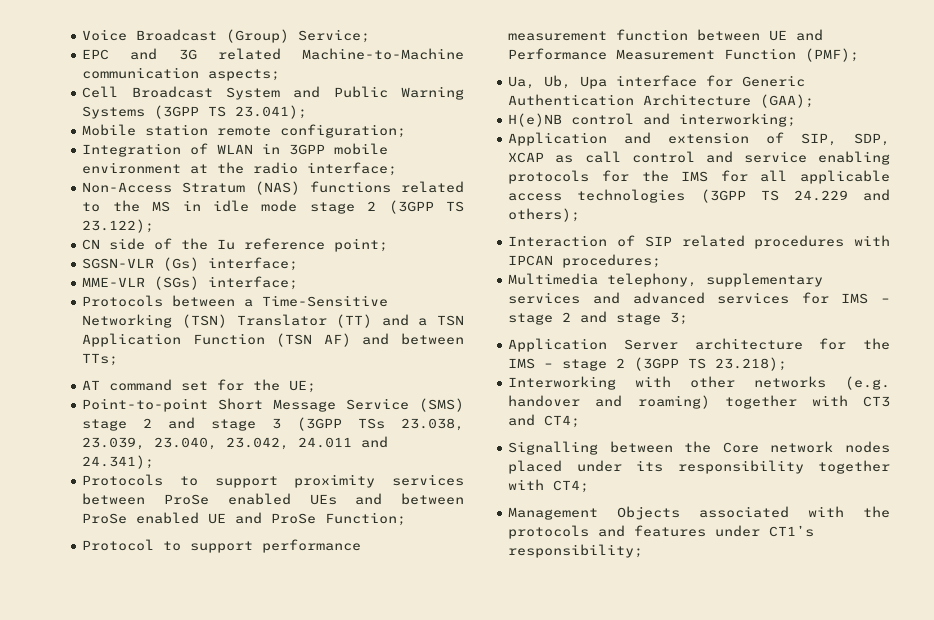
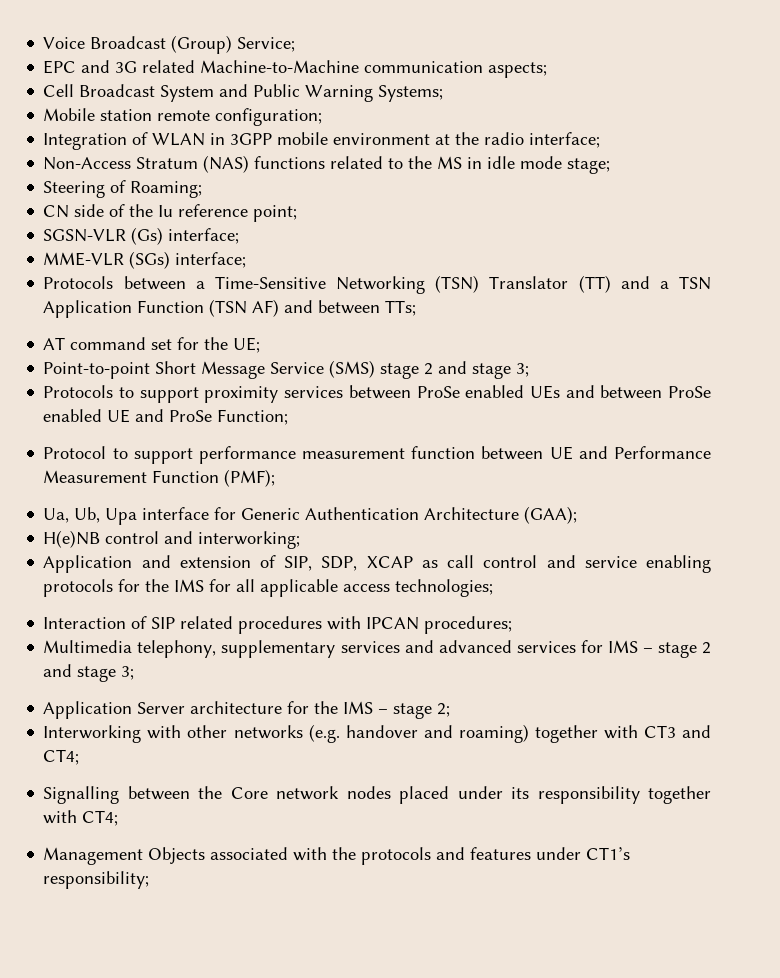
- Cell Broadcast System and Public Warning Systems (3GPP TS 23.041);
+ Cell Broadcast System and Public Warning Systems;
- Non-Access Stratum (NAS) functions related to the MS in idle mode stage 2 (3GPP TS 23.122);
+ Non-Access Stratum (NAS) functions related to the MS in idle mode stage;
+ Steering of Roaming;
- Point-to-point Short Message Service (SMS) stage 2 and stage 3 (3GPP TSs 23.038, 23.039, 23.040, 23.042, 24.011 and 24.341);
+ Point-to-point Short Message Service (SMS) stage 2 and stage 3;
- Application and extension of SIP, SDP, XCAP as call control and service enabling protocols for the IMS for all applicable access technologies (3GPP TS 24.229 and others);
+ Application and extension of SIP, SDP, XCAP as call control and service enabling protocols for the IMS for all applicable access technologies;
- Application Server architecture for the IMS – stage 2 (3GPP TS 23.218);
+ Application Server architecture for the IMS – stage 2;

